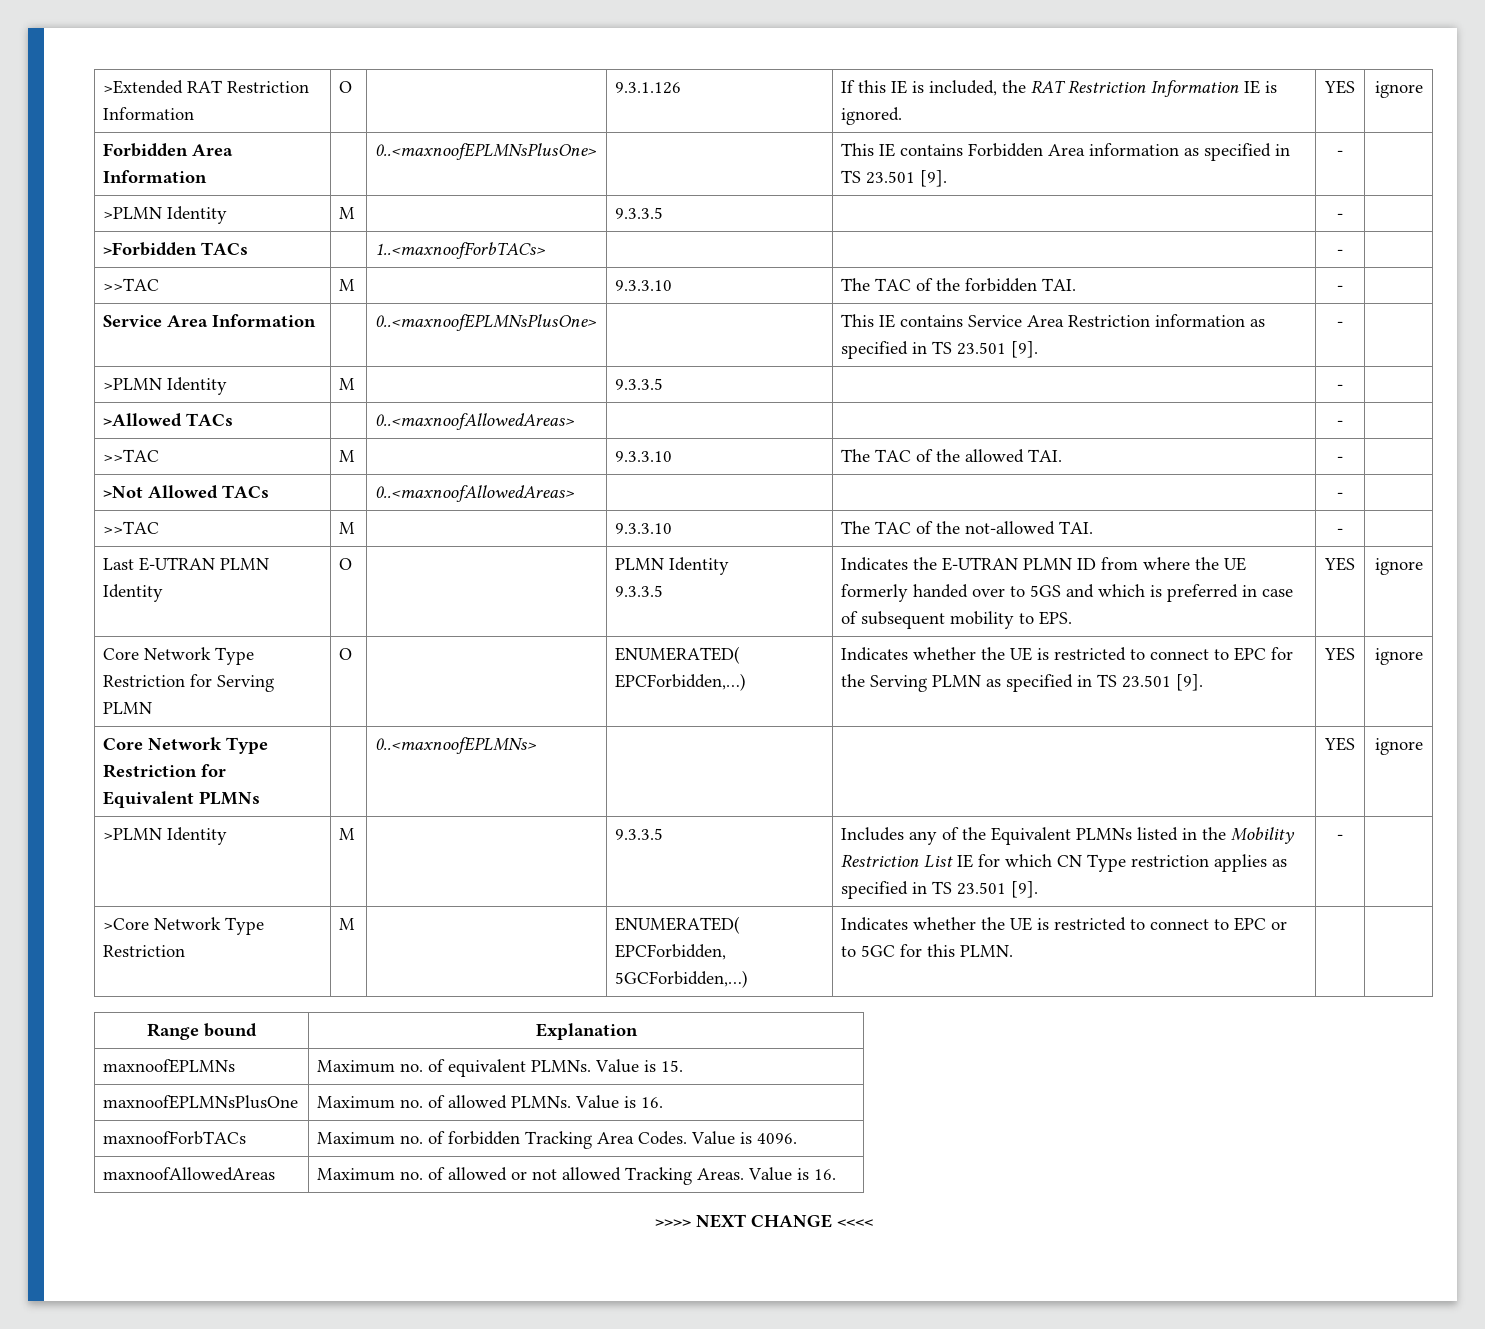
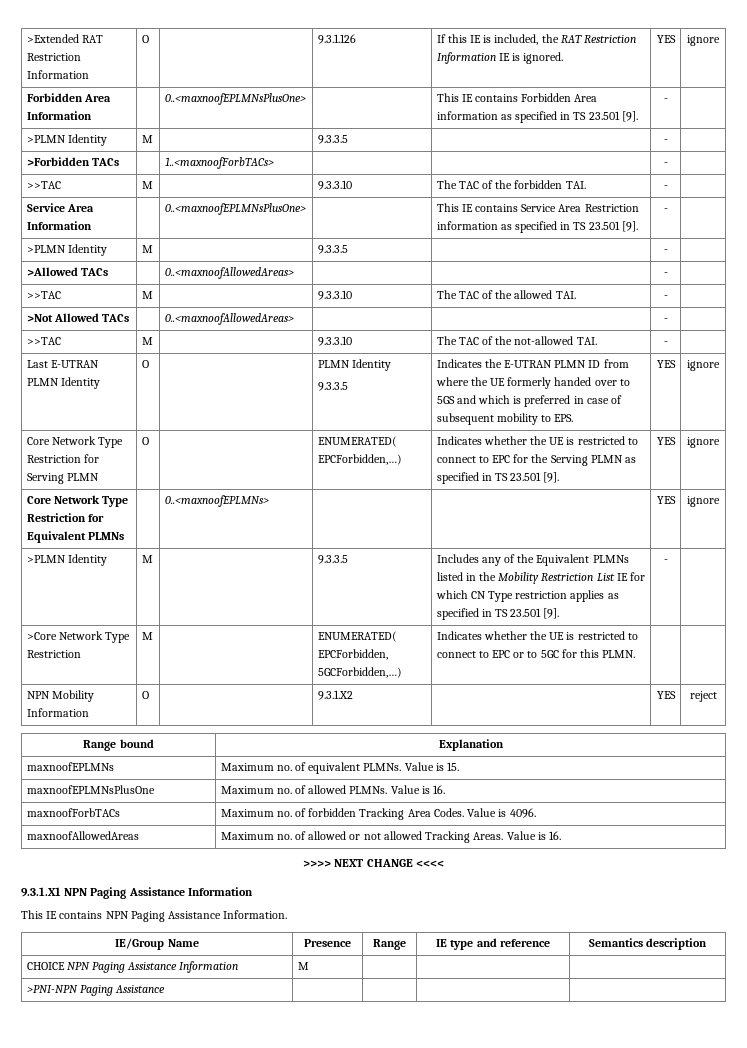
+ NPN Mobility Information | O | | 9.3.1.X2 | | YES | reject
+ 9.3.1.X1 NPN Paging Assistance Information
+ This IE contains NPN Paging Assistance Information.
+ IE/Group Name | Presence | Range | IE type and reference | Semantics description
+ CHOICE NPN Paging Assistance Information | M | | |
+ >PNI-NPN Paging Assistance | | | |

